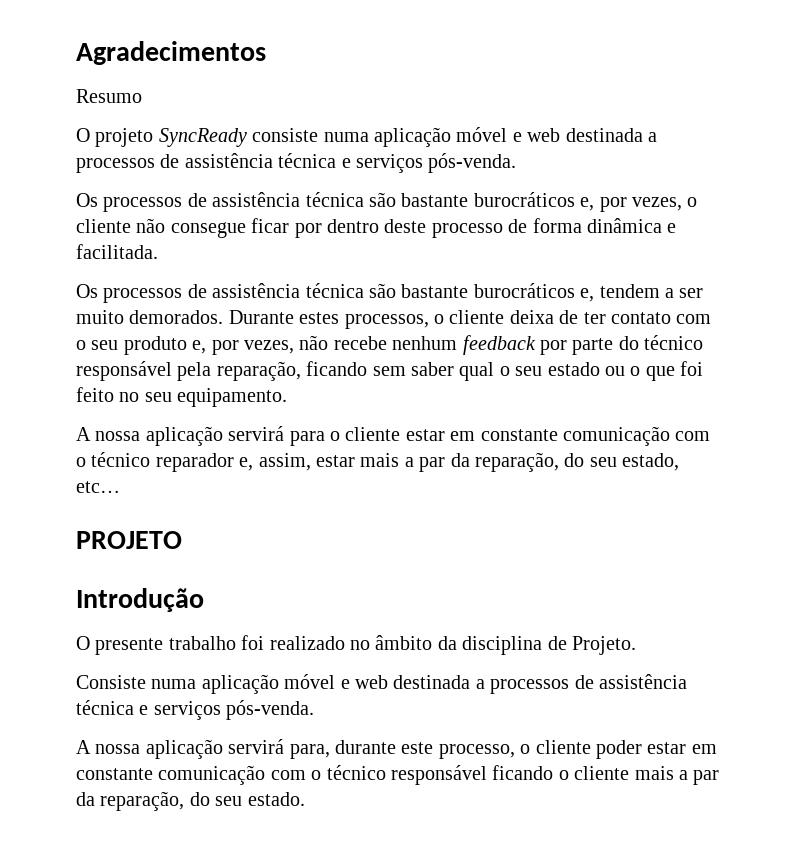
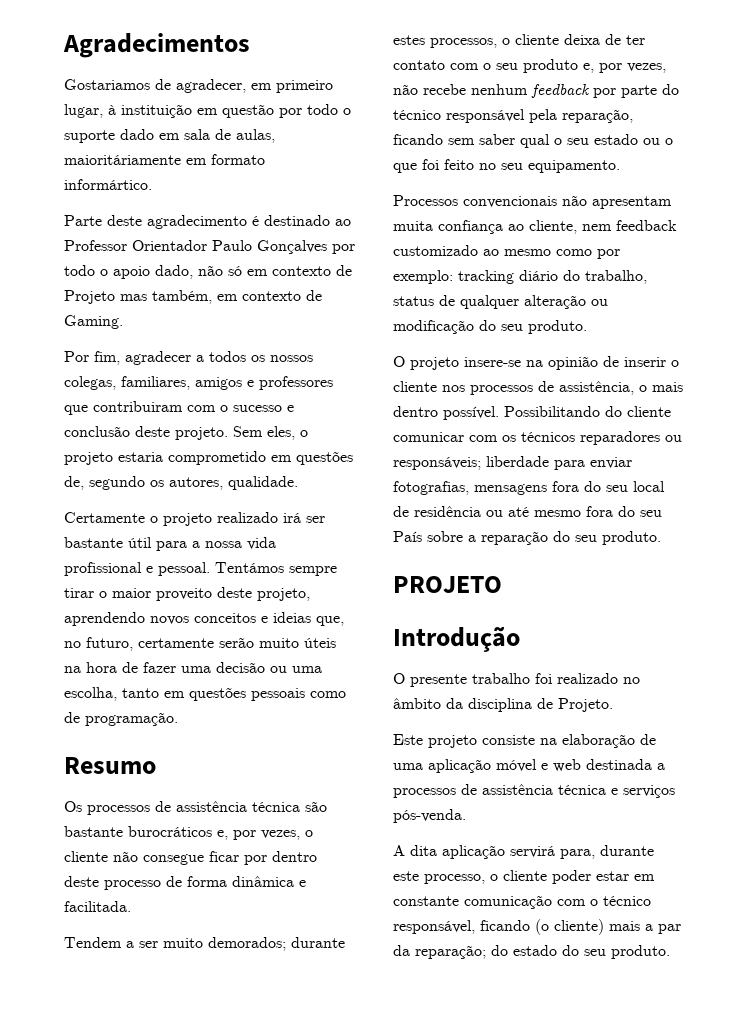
+ Gostariamos de agradecer, em primeiro lugar, à instituição em questão por todo o suporte dado em sala de aulas, maioritáriamente em formato informártico.
+ Parte deste agradecimento é destinado ao Professor Orientador Paulo Gonçalves por todo o apoio dado, não só em contexto de Projeto mas também, em contexto de Gaming.
+ Por fim, agradecer a todos os nossos colegas, familiares, amigos e professores que contribuiram com o sucesso e conclusão deste projeto. Sem eles, o projeto estaria comprometido em questões de, segundo os autores, qualidade.
+ Certamente o projeto realizado irá ser bastante útil para a nossa vida profissional e pessoal. Tentámos sempre tirar o maior proveito deste projeto, aprendendo novos conceitos e ideias que, no futuro, certamente serão muito úteis na hora de fazer uma decisão ou uma escolha, tanto em questões pessoais como de programação.
  Resumo
- O projeto SyncReady consiste numa aplicação móvel e web destinada a processos de assistência técnica e serviços pós-venda.
- Os processos de assistência técnica são bastante burocráticos e, tendem a ser muito demorados. Durante estes processos, o cliente deixa de ter contato com o seu produto e, por vezes, não recebe nenhum feedback por parte do técnico responsável pela reparação, ficando sem saber qual o seu estado ou o que foi feito no seu equipamento.
+ Tendem a ser muito demorados; durante estes processos, o cliente deixa de ter contato com o seu produto e, por vezes, não recebe nenhum feedback por parte do técnico responsável pela reparação, ficando sem saber qual o seu estado ou o que foi feito no seu equipamento.
- A nossa aplicação servirá para o cliente estar em constante comunicação com o técnico reparador e, assim, estar mais a par da reparação, do seu estado, etc…
+ Processos convencionais não apresentam muita confiança ao cliente, nem feedback customizado ao mesmo como por exemplo: tracking diário do trabalho, status de qualquer alteração ou modificação do seu produto.
+ O projeto insere-se na opinião de inserir o cliente nos processos de assistência, o mais dentro possível. Possibilitando do cliente comunicar com os técnicos reparadores ou responsáveis; liberdade para enviar fotografias, mensagens fora do seu local de residência ou até mesmo fora do seu País sobre a reparação do seu produto.
- Consiste numa aplicação móvel e web destinada a processos de assistência técnica e serviços pós-venda.
+ Este projeto consiste na elaboração de uma aplicação móvel e web destinada a processos de assistência técnica e serviços pós-venda.
- A nossa aplicação servirá para, durante este processo, o cliente poder estar em constante comunicação com o técnico responsável ficando o cliente mais a par da reparação, do seu estado.
+ A dita aplicação servirá para, durante este processo, o cliente poder estar em constante comunicação com o técnico responsável, ficando (o cliente) mais a par da reparação; do estado do seu produto.

